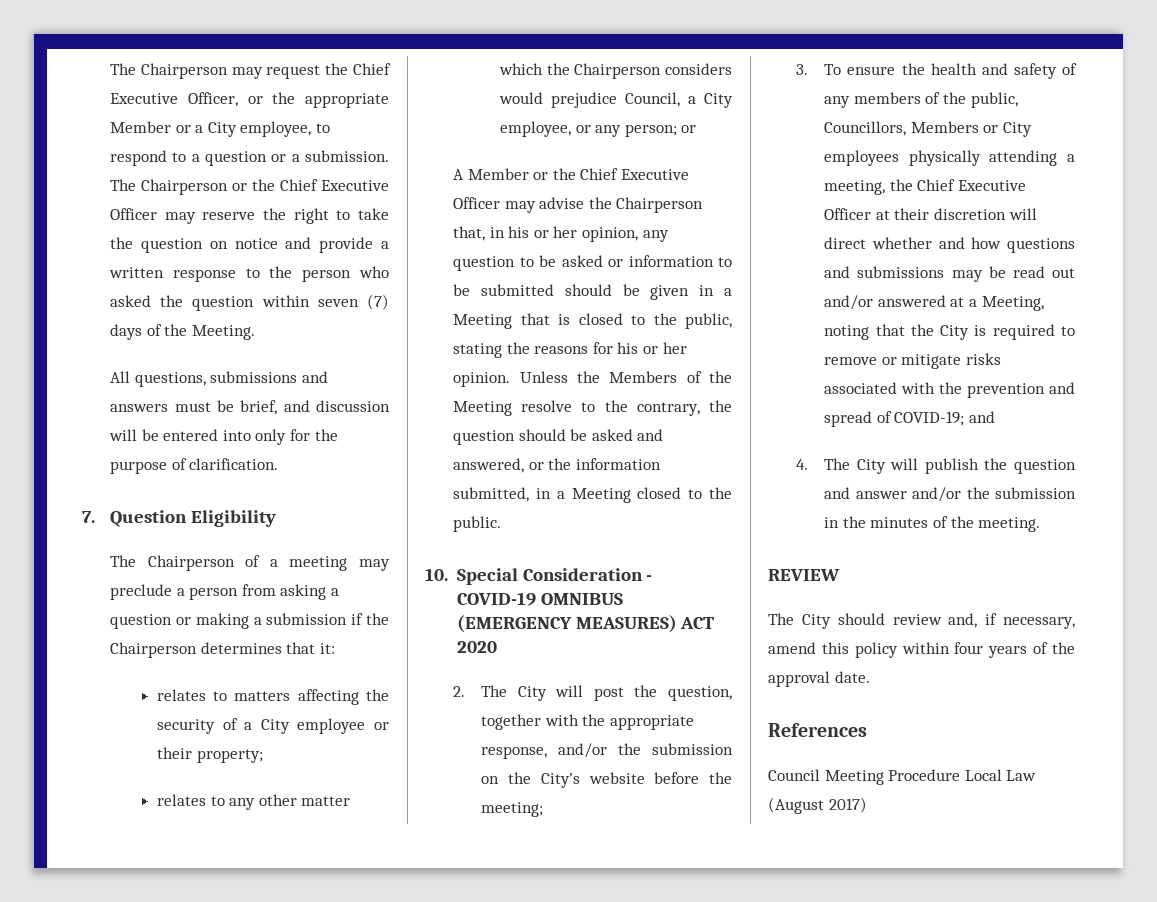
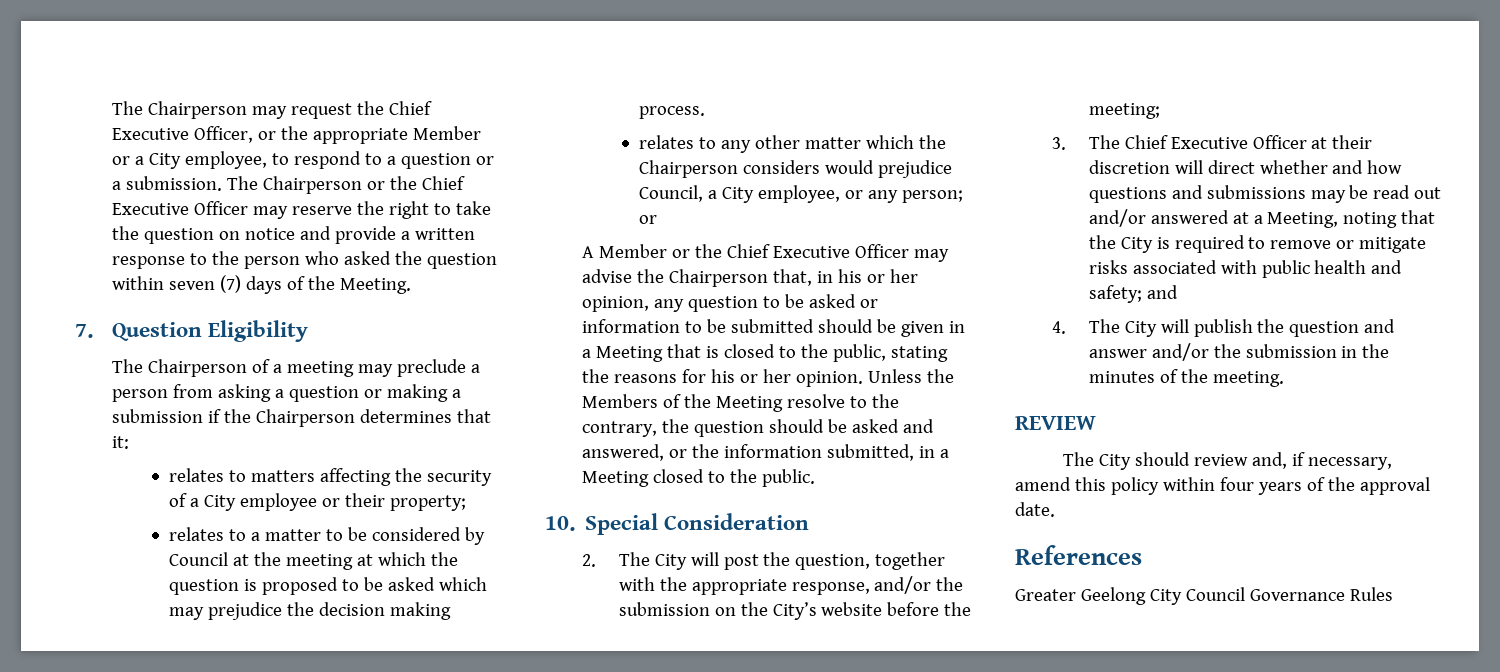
- All questions, submissions and answers must be brief, and discussion will be entered into only for the purpose of clarification.
+ relates to a matter to be considered by Council at the meeting at which the question is proposed to be asked which may prejudice the decision making process.
- 10. Special Consideration - COVID-19 OMNIBUS (EMERGENCY MEASURES) ACT 2020
+ 10. Special Consideration
- 3. To ensure the health and safety of any members of the public, Councillors, Members or City employees physically attending a meeting, the Chief Executive Officer at their discretion will direct whether and how questions and submissions may be read out and/or answered at a Meeting, noting that the City is required to remove or mitigate risks associated with the prevention and spread of COVID-19; and
+ 3. The Chief Executive Officer at their discretion will direct whether and how questions and submissions may be read out and/or answered at a Meeting, noting that the City is required to remove or mitigate risks associated with public health and safety; and
- Council Meeting Procedure Local Law (August 2017)
+ Greater Geelong City Council Governance Rules

